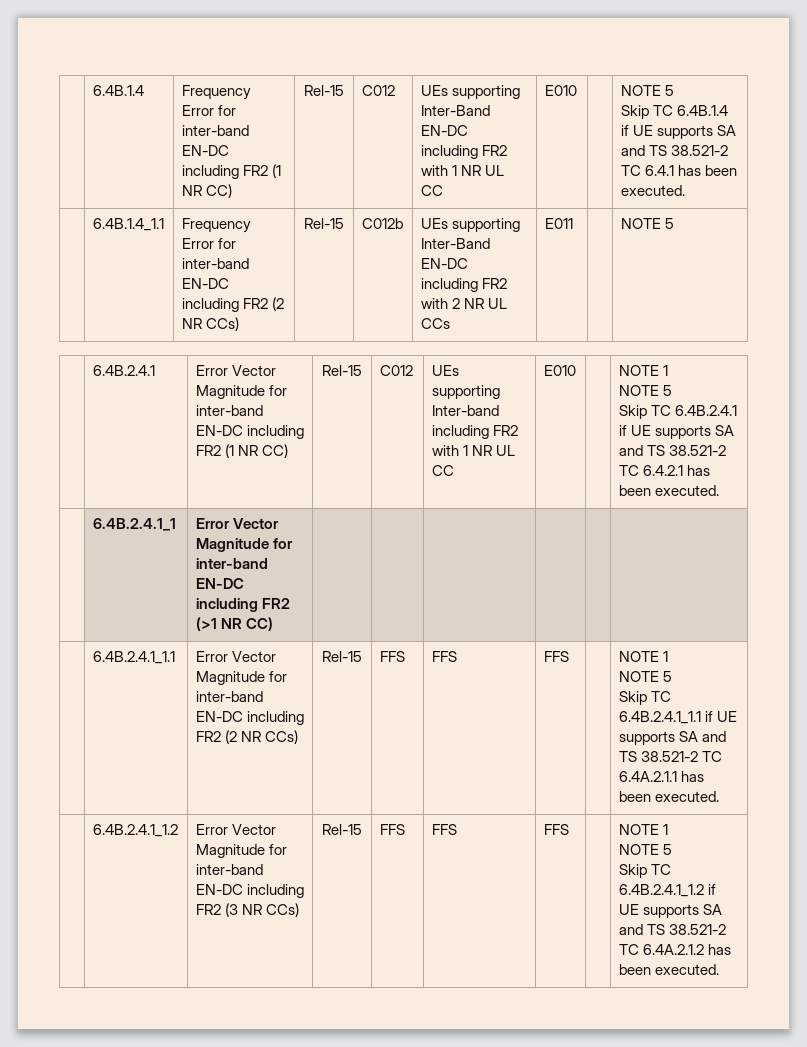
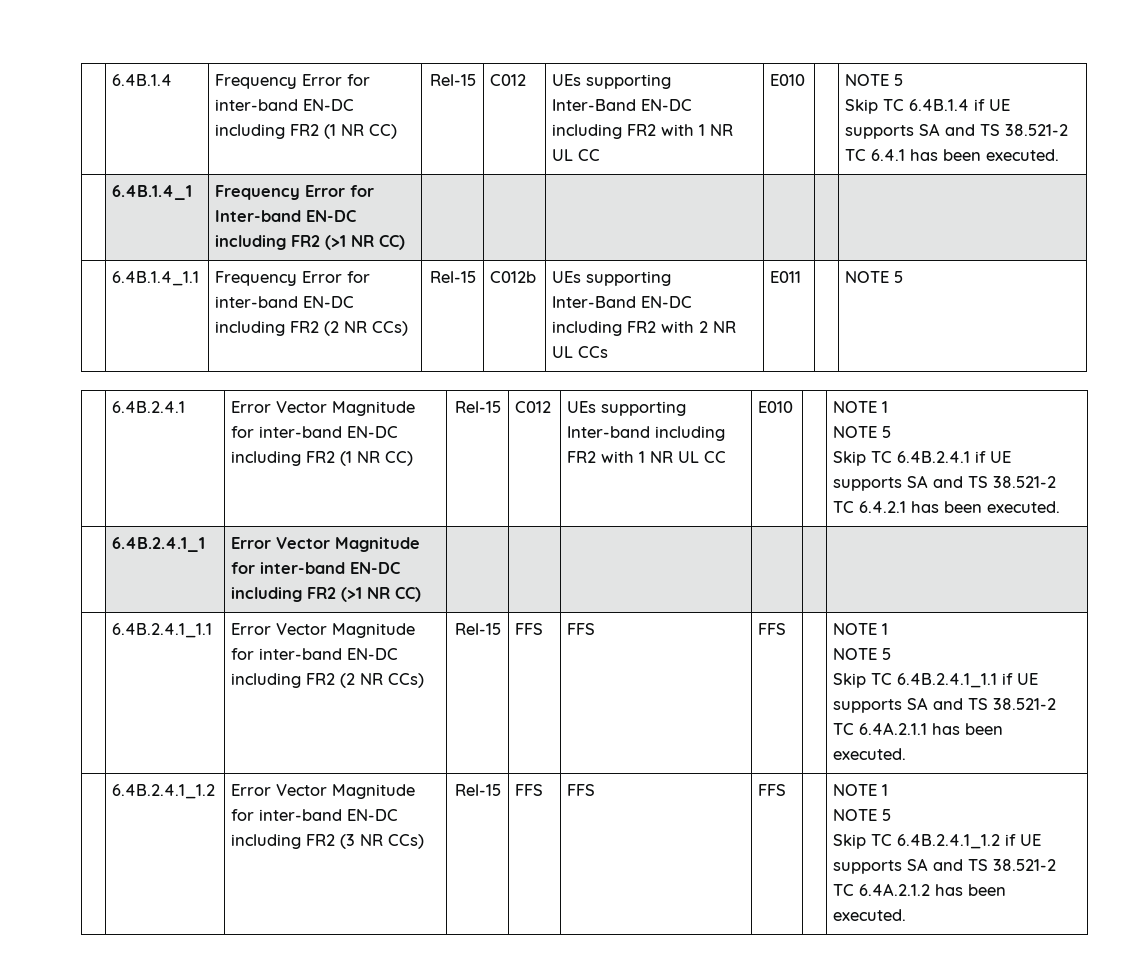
+ | 6.4B.1.4_1 | Frequency Error for Inter-band EN-DC including FR2 (>1 NR CC) | | | | | |

